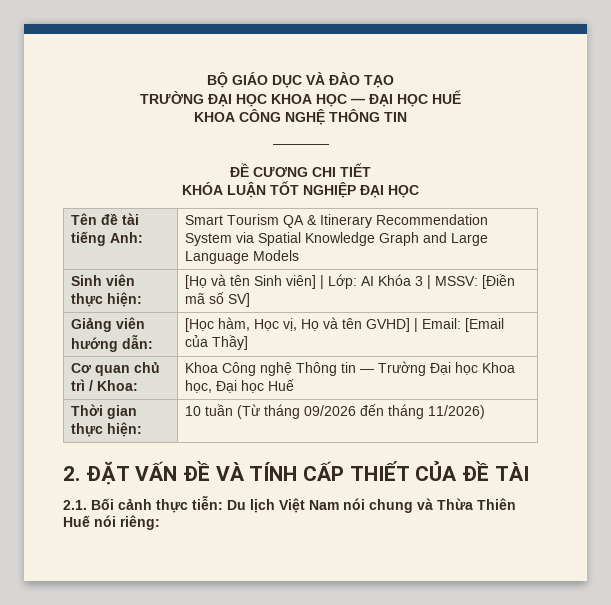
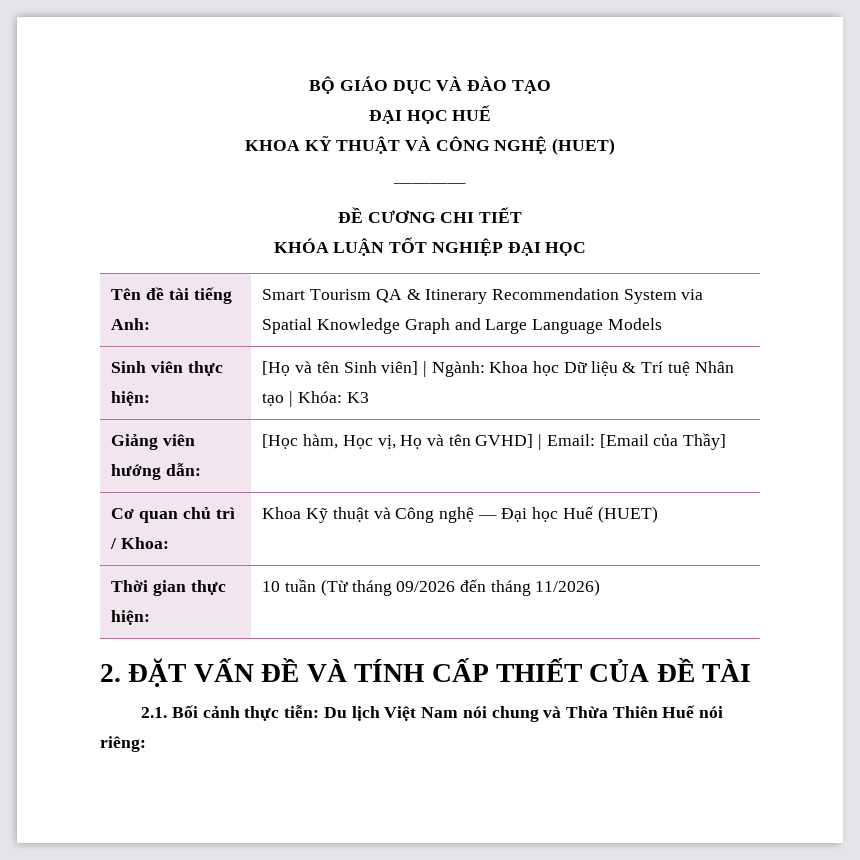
- TRƯỜNG ĐẠI HỌC KHOA HỌC — ĐẠI HỌC HUẾ
- KHOA CÔNG NGHỆ THÔNG TIN
+ ĐẠI HỌC HUẾ
+ KHOA KỸ THUẬT VÀ CÔNG NGHỆ (HUET)
- Sinh viên thực hiện: | [Họ và tên Sinh viên] | Lớp: AI Khóa 3 | MSSV: [Điền mã số SV]
+ Sinh viên thực hiện: | [Họ và tên Sinh viên] | Ngành: Khoa học Dữ liệu & Trí tuệ Nhân tạo | Khóa: K3
- Cơ quan chủ trì / Khoa: | Khoa Công nghệ Thông tin — Trường Đại học Khoa học, Đại học Huế
+ Cơ quan chủ trì / Khoa: | Khoa Kỹ thuật và Công nghệ — Đại học Huế (HUET)

